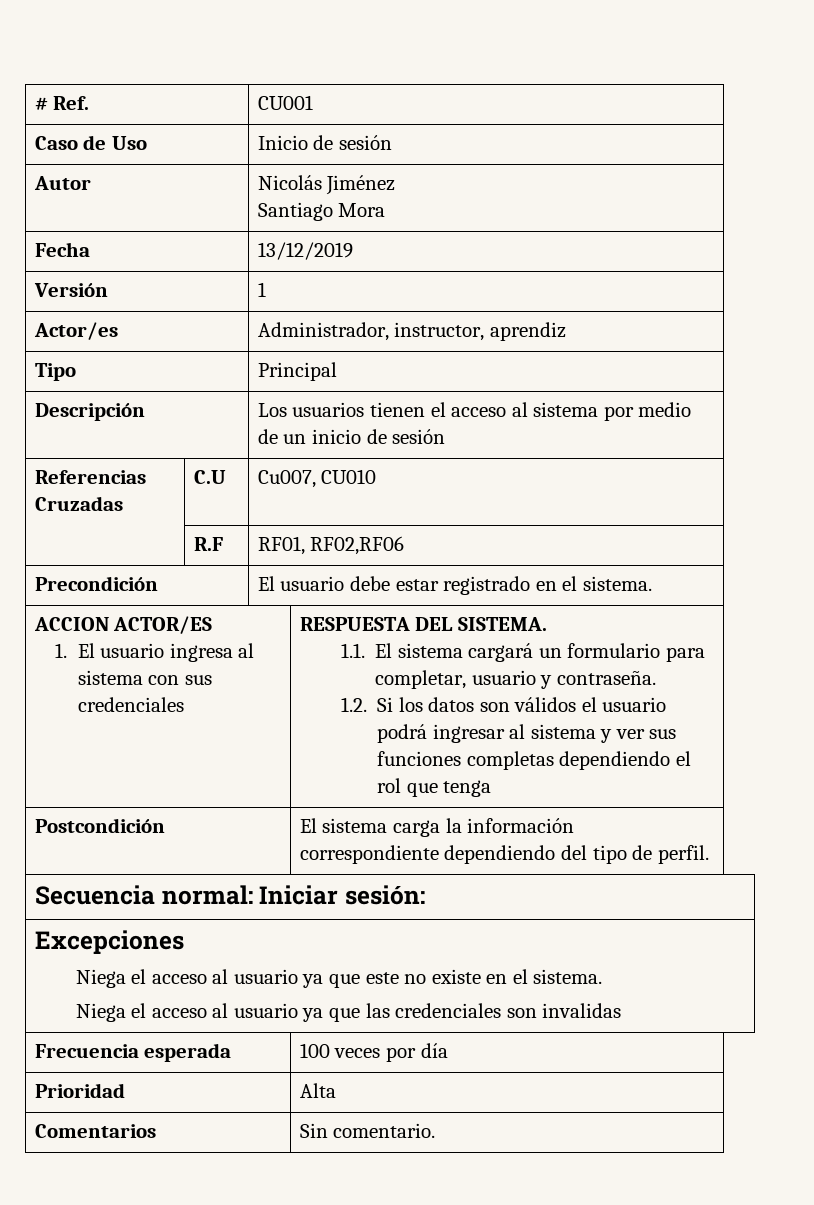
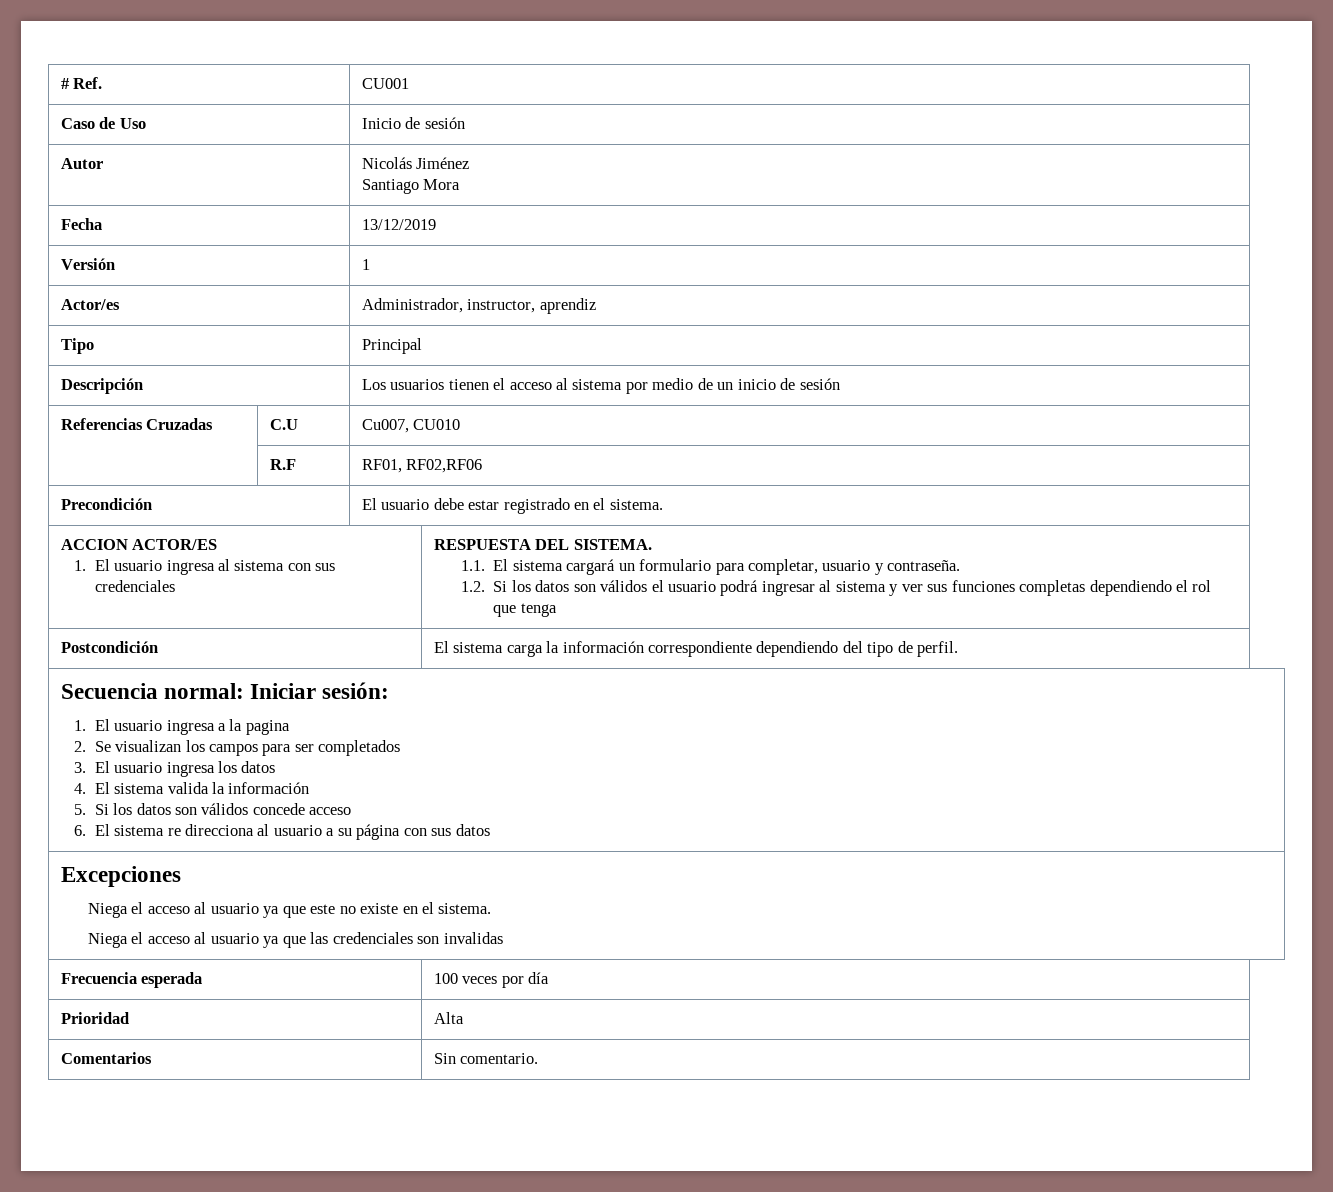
+ 1. El usuario ingresa a la pagina
+ 2. Se visualizan los campos para ser completados
+ 3. El usuario ingresa los datos
+ 4. El sistema valida la información
+ 5. Si los datos son válidos concede acceso
+ 6. El sistema re direcciona al usuario a su página con sus datos

